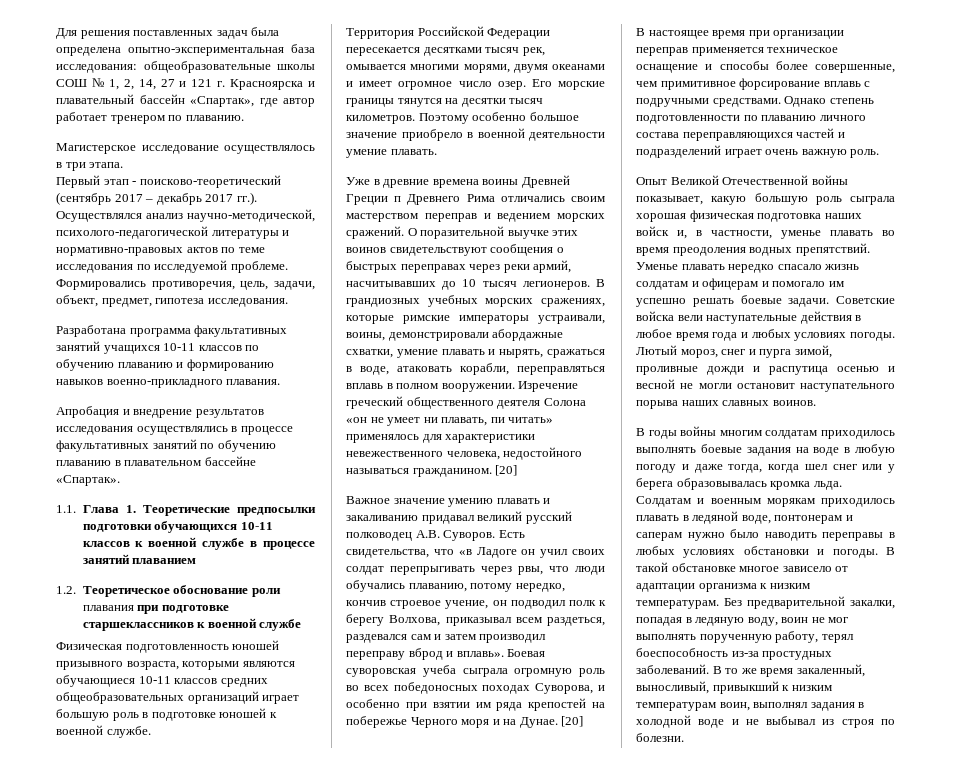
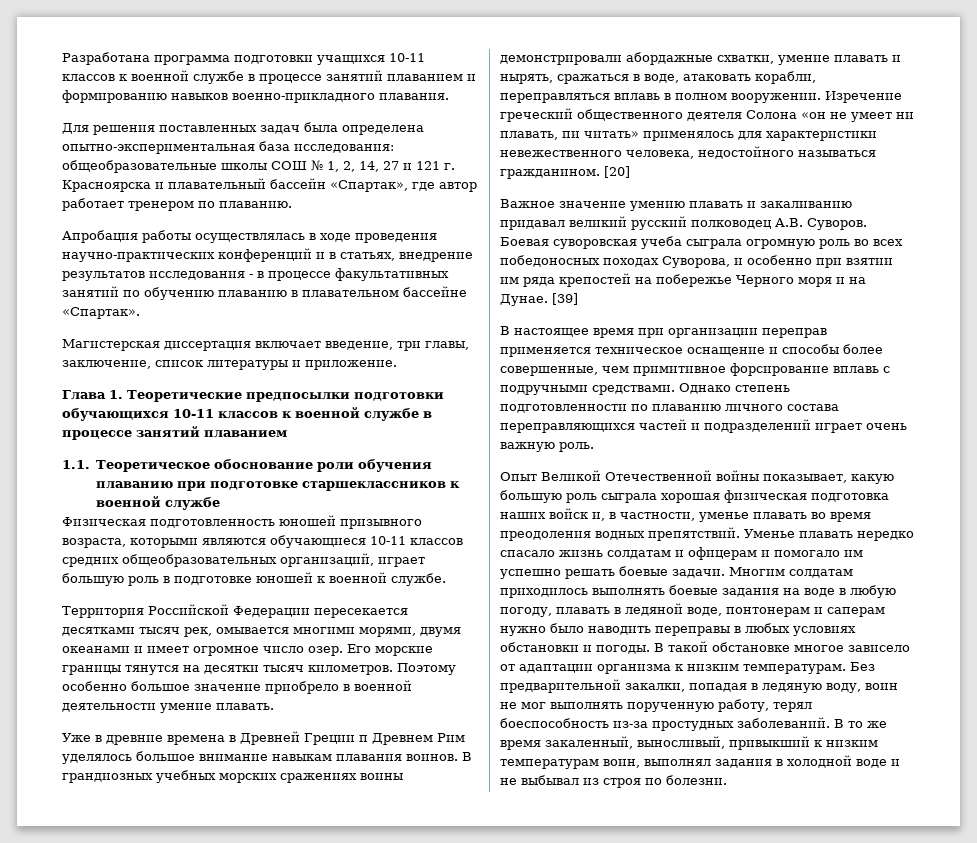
+ Разработана программа подготовки учащихся 10-11 классов к военной службе в процессе занятий плаванием и формированию навыков военно-прикладного плавания.
- Магистерское исследование осуществлялось в три этапа.
- Первый этап - поисково-теоретический (сентябрь 2017 – декабрь 2017 гг.). Осуществлялся анализ научно-методической, психолого-педагогической литературы и нормативно-правовых актов по теме исследования по исследуемой проблеме. Формировались противоречия, цель, задачи, объект, предмет, гипотеза исследования.
- Разработана программа факультативных занятий учащихся 10-11 классов по обучению плаванию и формированию навыков военно-прикладного плавания.
- Апробация и внедрение результатов исследования осуществлялись в процессе факультативных занятий по обучению плаванию в плавательном бассейне «Спартак».
+ Апробация работы осуществлялась в ходе проведения научно-практических конференций и в статьях, внедрение результатов исследования - в процессе факультативных занятий по обучению плаванию в плавательном бассейне «Спартак».
- 1.1. Глава 1. Теоретические предпосылки подготовки обучающихся 10-11 классов к военной службе в процессе занятий плаванием
+ Магистерская диссертация включает введение, три главы, заключение, список литературы и приложение.
+ Глава 1. Теоретические предпосылки подготовки обучающихся 10-11 классов к военной службе в процессе занятий плаванием
- 1.2. Теоретическое обоснование роли плавания при подготовке старшеклассников к военной службе
+ 1.1. Теоретическое обоснование роли обучения плаванию при подготовке старшеклассников к военной службе
- Физическая подготовленность юношей призывного возраста, которыми являются обучающиеся 10-11 классов средних общеобразовательных организаций играет большую роль в подготовке юношей к военной службе.
+ Физическая подготовленность юношей призывного возраста, которыми являются обучающиеся 10-11 классов средних общеобразовательных организаций, играет большую роль в подготовке юношей к военной службе.
- Уже в древние времена воины Древней Греции п Древнего Рима отличались своим мастерством переправ и ведением морских сражений. О поразительной выучке этих воинов свидетельствуют сообщения о быстрых переправах через реки армий, насчитывавших до 10 тысяч легионеров. В грандиозных учебных морских сражениях, которые римские императоры устраивали, воины, демонстрировали абордажные схватки, умение плавать и нырять, сражаться в воде, атаковать корабли, переправляться вплавь в полном вооружении.
+ Уже в древние времена в Древней Греции п Древнем Рим уделялось большое внимание навыкам плавания воинов. В грандиозных учебных морских сражениях воины демонстрировали абордажные схватки, умение плавать и нырять, сражаться в воде, атаковать корабли, переправляться вплавь в полном вооружении.
- Есть свидетельства, что «в Ладоге он учил своих солдат перепрыгивать через рвы, что люди обучались плаванию, потому нередко, кончив строевое учение, он подводил полк к берегу Волхова, приказывал всем раздеться, раздевался сам и затем производил переправу вброд и вплавь».
- Боевая суворовская учеба сыграла огромную роль во всех победоносных походах Суворова, и особенно при взятии им ряда крепостей на побережье Черного моря и на Дунае. [20]
+ Боевая суворовская учеба сыграла огромную роль во всех победоносных походах Суворова, и особенно при взятии им ряда крепостей на побережье Черного моря и на Дунае. [39]
- Советские войска вели наступательные действия в любое время года и любых условиях погоды. Лютый мороз, снег и пурга зимой, проливные дожди и распутица осенью и весной не могли остановит наступательного порыва наших славных воинов.
- В годы войны многим солдатам приходилось выполнять боевые задания на воде в любую погоду и даже тогда, когда шел снег или у берега образовывалась кромка льда. Солдатам и военным морякам приходилось плавать в ледяной воде, понтонерам и саперам нужно было наводить переправы в любых условиях обстановки и погоды.
+ Многим солдатам приходилось выполнять боевые задания на воде в любую погоду, плавать в ледяной воде, понтонерам и саперам нужно было наводить переправы в любых условиях обстановки и погоды.

